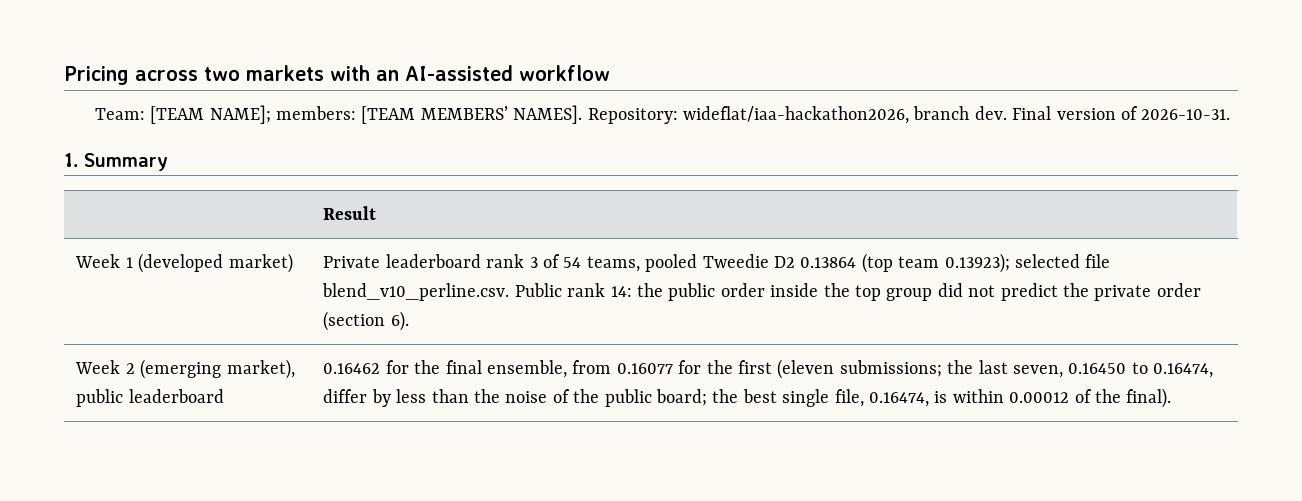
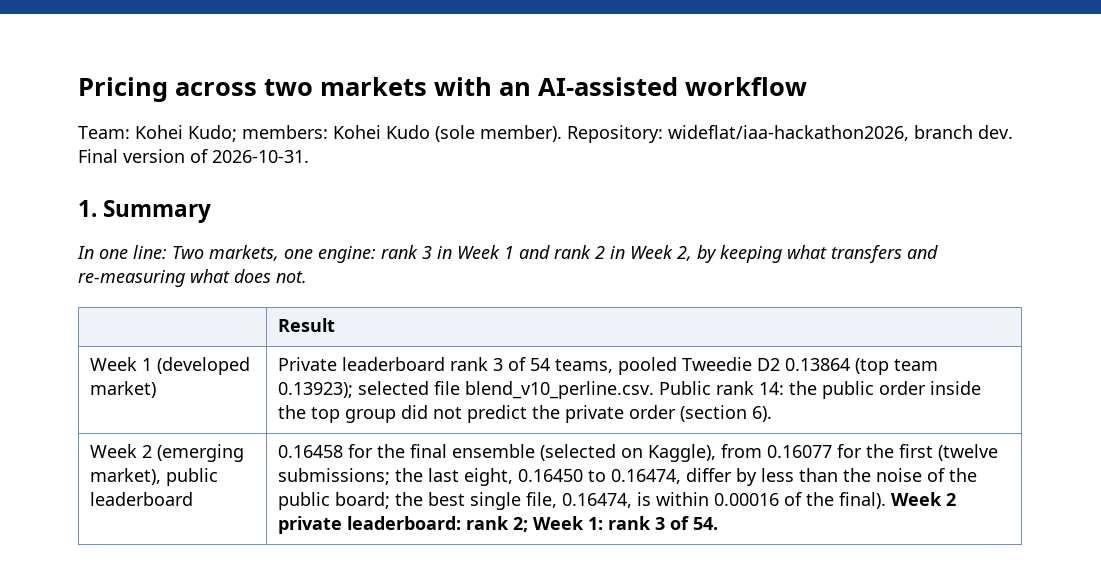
- Team: [TEAM NAME]; members: [TEAM MEMBERS’ NAMES].
+ Team: Kohei Kudo; members: Kohei Kudo (sole member).
+ In one line: Two markets, one engine: rank 3 in Week 1 and rank 2 in Week 2, by keeping what transfers and re-measuring what does not.
- 0.16462 for the final ensemble, from 0.16077 for the first (eleven submissions; the last seven, 0.16450 to 0.16474, differ by less than the noise of the public board; the best single file, 0.16474, is within 0.00012 of the final).
+ 0.16458 for the final ensemble (selected on Kaggle), from 0.16077 for the first (twelve submissions; the last eight, 0.16450 to 0.16474, differ by less than the noise of the public board; the best single file, 0.16474, is within 0.00016 of the final).
+ Week 2 private leaderboard: rank 2; Week 1: rank 3 of 54.

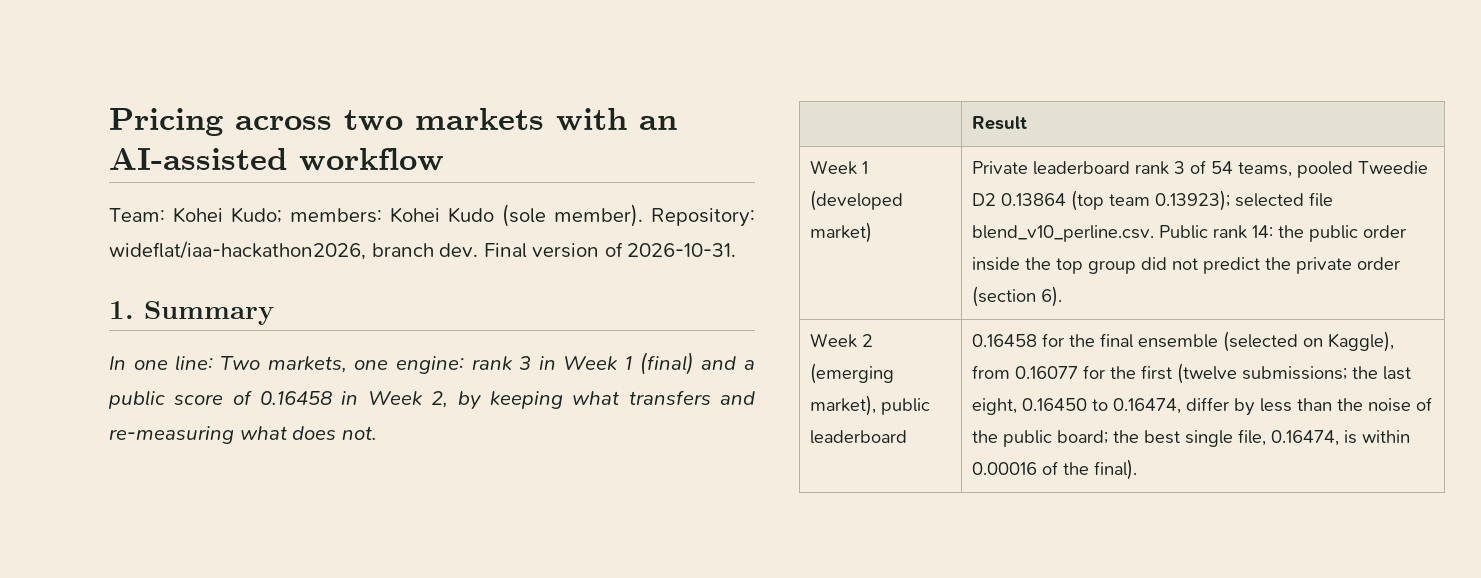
- In one line: Two markets, one engine: rank 3 in Week 1 and rank 2 in Week 2, by keeping what transfers and re-measuring what does not.
+ In one line: Two markets, one engine: rank 3 in Week 1 (final) and a public score of 0.16458 in Week 2, by keeping what transfers and re-measuring what does not.
- Week 2 private leaderboard: rank 2; Week 1: rank 3 of 54.

